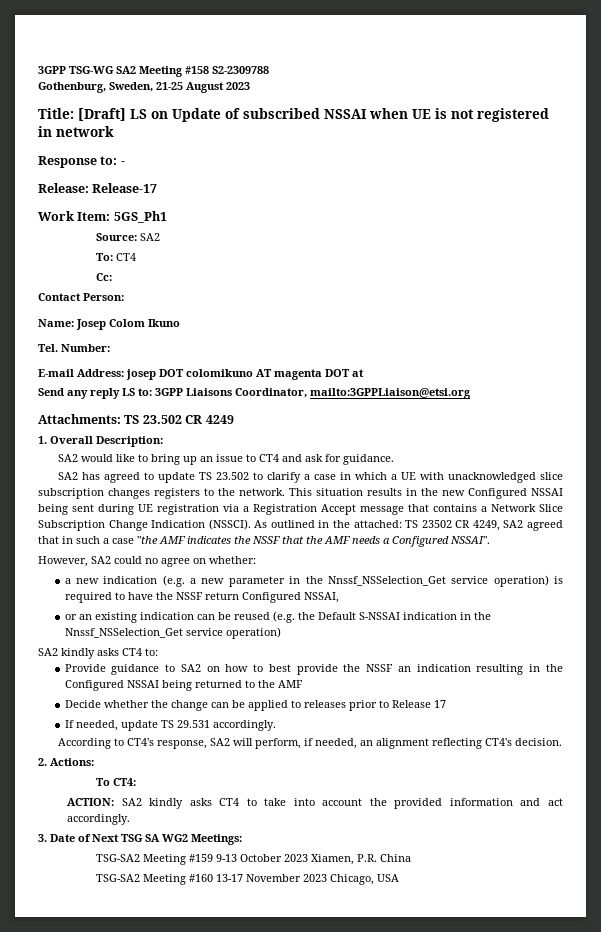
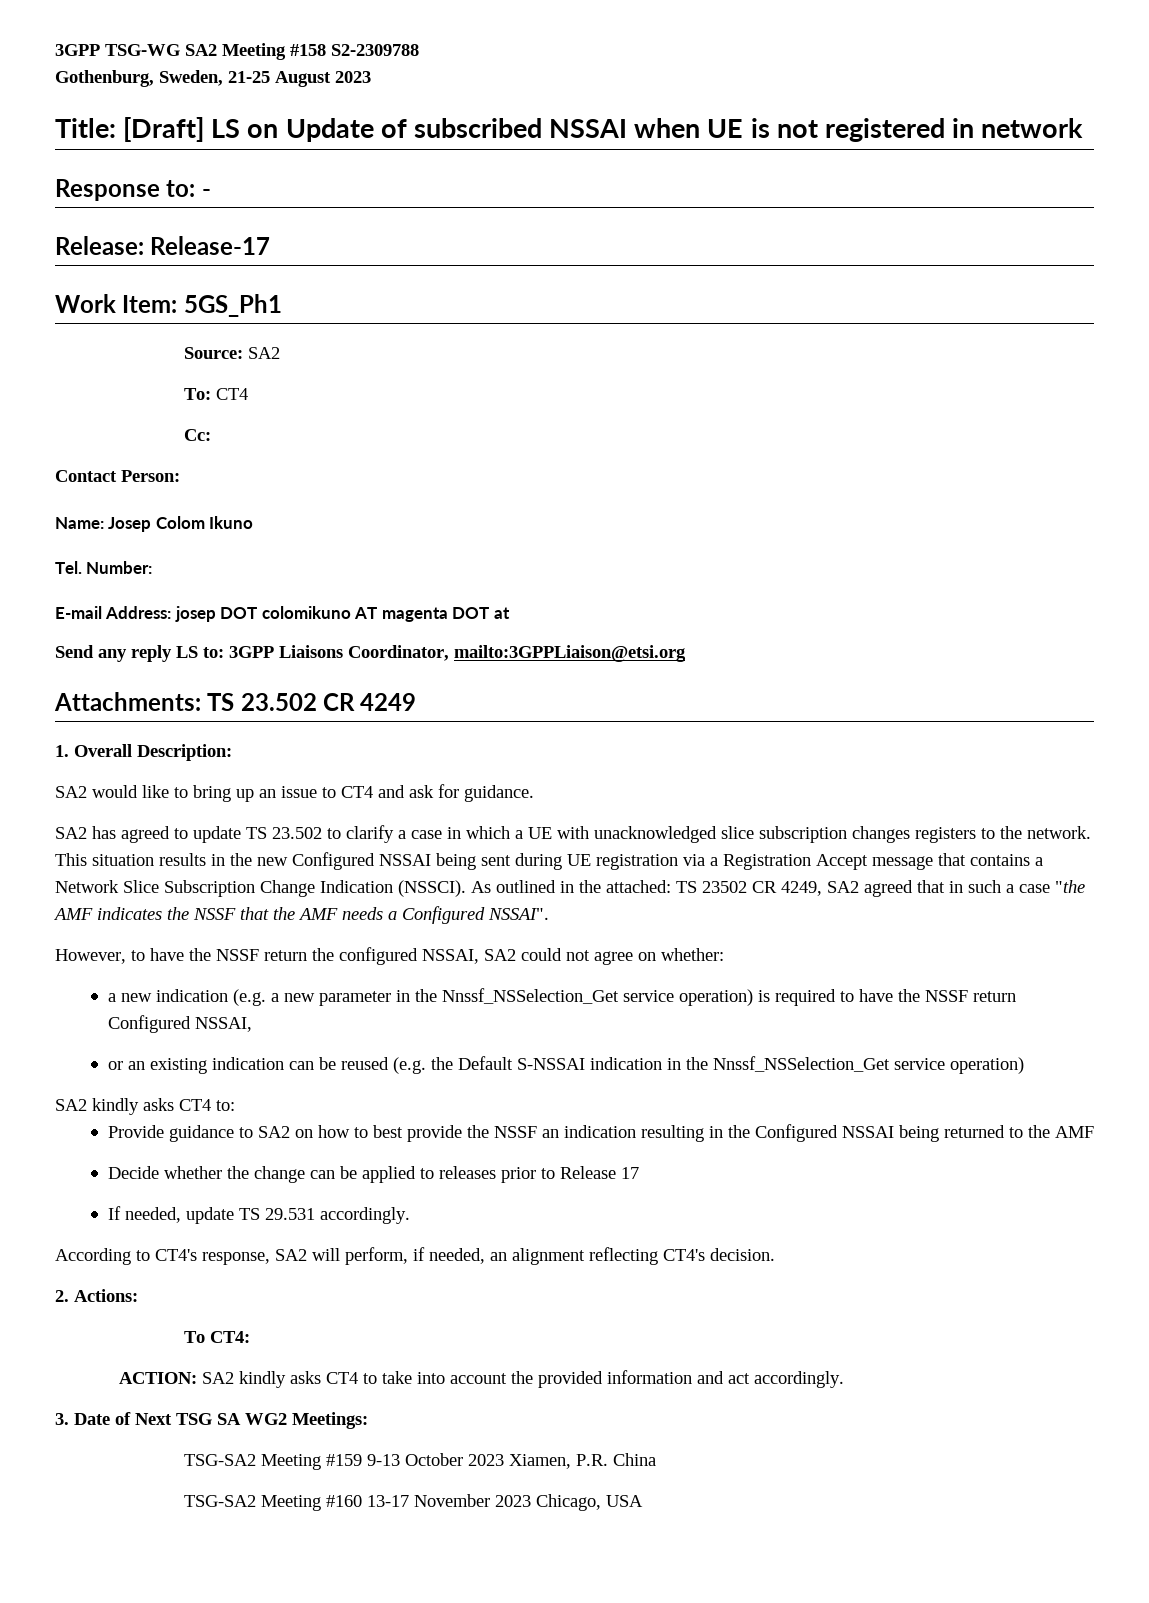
- However, SA2 could no agree on whether:
+ However, to have the NSSF return the configured NSSAI, SA2 could not agree on whether:

